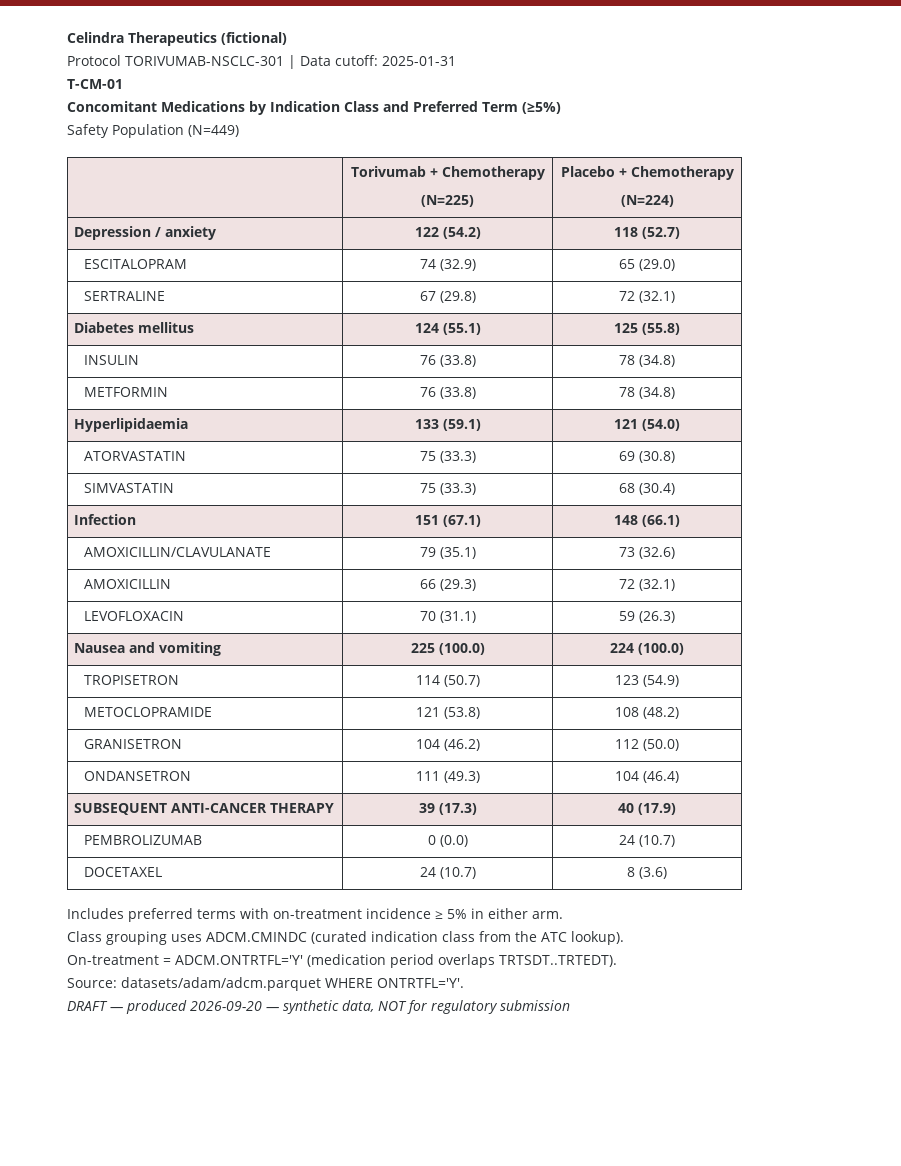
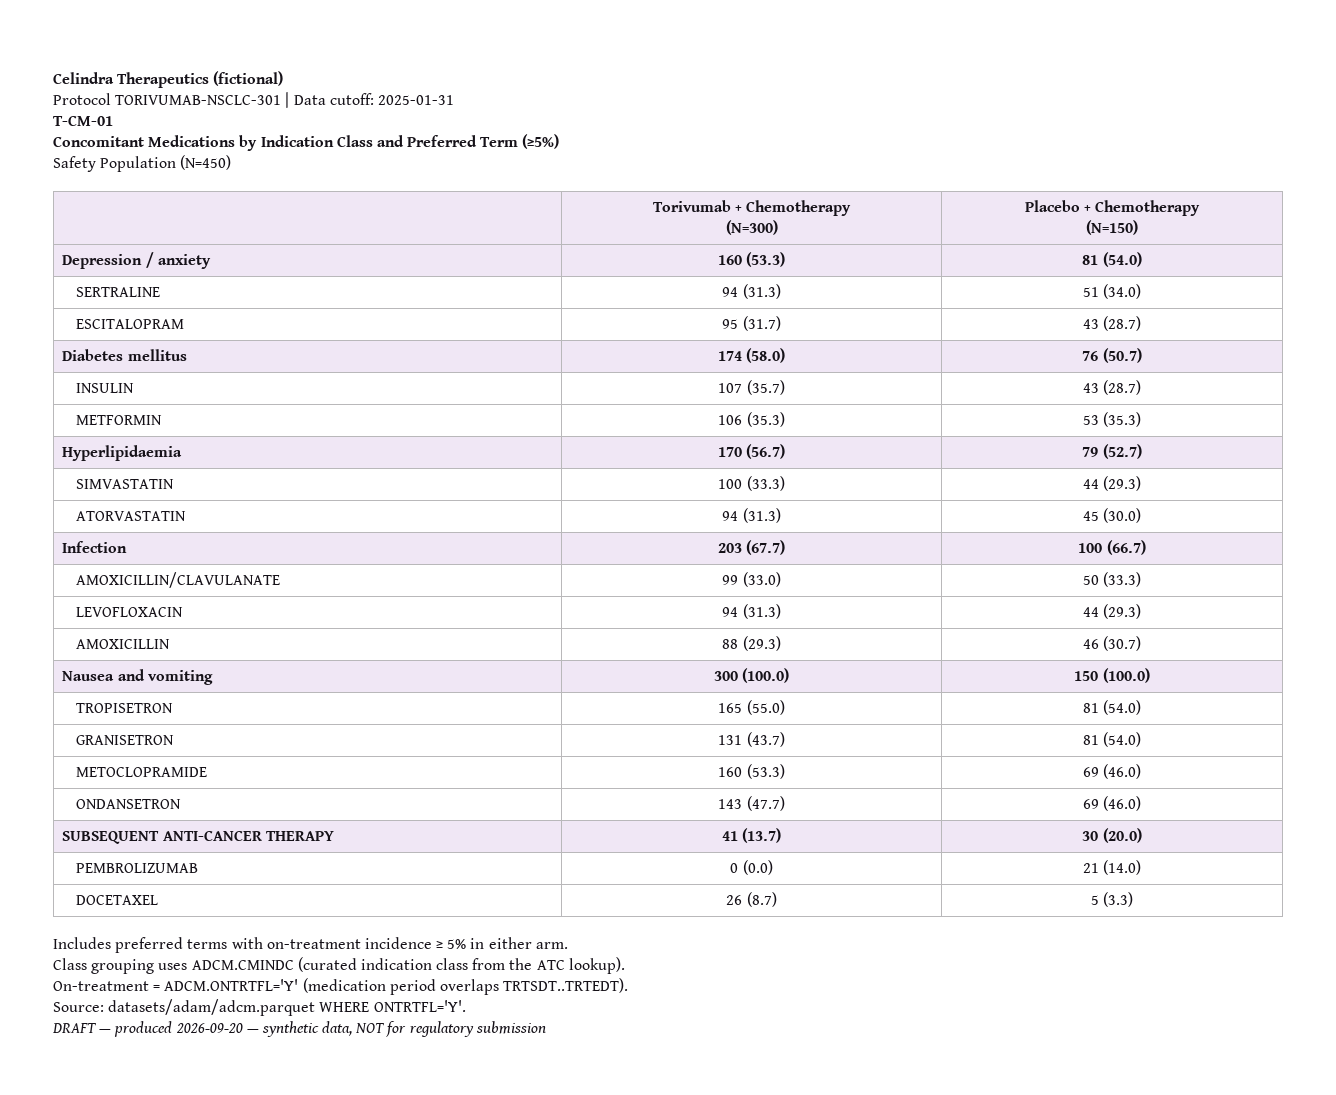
- Safety Population (N=449)
+ Safety Population (N=450)
  | Torivumab + Chemotherapy
- (N=225) | Placebo + Chemotherapy
- (N=224)
+ (N=300) | Placebo + Chemotherapy
+ (N=150)
- Depression / anxiety | 122 (54.2) | 118 (52.7)
- ESCITALOPRAM | 74 (32.9) | 65 (29.0)
- SERTRALINE | 67 (29.8) | 72 (32.1)
- Diabetes mellitus | 124 (55.1) | 125 (55.8)
- INSULIN | 76 (33.8) | 78 (34.8)
- METFORMIN | 76 (33.8) | 78 (34.8)
- Hyperlipidaemia | 133 (59.1) | 121 (54.0)
- ATORVASTATIN | 75 (33.3) | 69 (30.8)
- SIMVASTATIN | 75 (33.3) | 68 (30.4)
- Infection | 151 (67.1) | 148 (66.1)
- AMOXICILLIN/CLAVULANATE | 79 (35.1) | 73 (32.6)
+ Depression / anxiety | 160 (53.3) | 81 (54.0)
+ SERTRALINE | 94 (31.3) | 51 (34.0)
+ ESCITALOPRAM | 95 (31.7) | 43 (28.7)
+ Diabetes mellitus | 174 (58.0) | 76 (50.7)
+ INSULIN | 107 (35.7) | 43 (28.7)
+ METFORMIN | 106 (35.3) | 53 (35.3)
+ Hyperlipidaemia | 170 (56.7) | 79 (52.7)
+ SIMVASTATIN | 100 (33.3) | 44 (29.3)
+ ATORVASTATIN | 94 (31.3) | 45 (30.0)
+ Infection | 203 (67.7) | 100 (66.7)
+ AMOXICILLIN/CLAVULANATE | 99 (33.0) | 50 (33.3)
+ LEVOFLOXACIN | 94 (31.3) | 44 (29.3)
- AMOXICILLIN | 66 (29.3) | 72 (32.1)
- LEVOFLOXACIN | 70 (31.1) | 59 (26.3)
+ AMOXICILLIN | 88 (29.3) | 46 (30.7)
- Nausea and vomiting | 225 (100.0) | 224 (100.0)
+ Nausea and vomiting | 300 (100.0) | 150 (100.0)
- TROPISETRON | 114 (50.7) | 123 (54.9)
- METOCLOPRAMIDE | 121 (53.8) | 108 (48.2)
- GRANISETRON | 104 (46.2) | 112 (50.0)
- ONDANSETRON | 111 (49.3) | 104 (46.4)
+ TROPISETRON | 165 (55.0) | 81 (54.0)
+ GRANISETRON | 131 (43.7) | 81 (54.0)
+ METOCLOPRAMIDE | 160 (53.3) | 69 (46.0)
+ ONDANSETRON | 143 (47.7) | 69 (46.0)
- SUBSEQUENT ANTI-CANCER THERAPY | 39 (17.3) | 40 (17.9)
+ SUBSEQUENT ANTI-CANCER THERAPY | 41 (13.7) | 30 (20.0)
- PEMBROLIZUMAB | 0 (0.0) | 24 (10.7)
+ PEMBROLIZUMAB | 0 (0.0) | 21 (14.0)
- DOCETAXEL | 24 (10.7) | 8 (3.6)
+ DOCETAXEL | 26 (8.7) | 5 (3.3)

